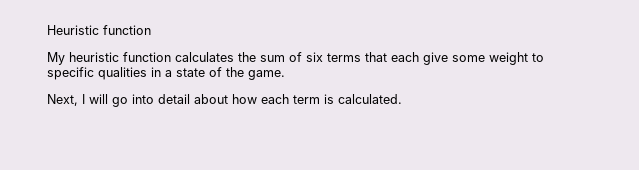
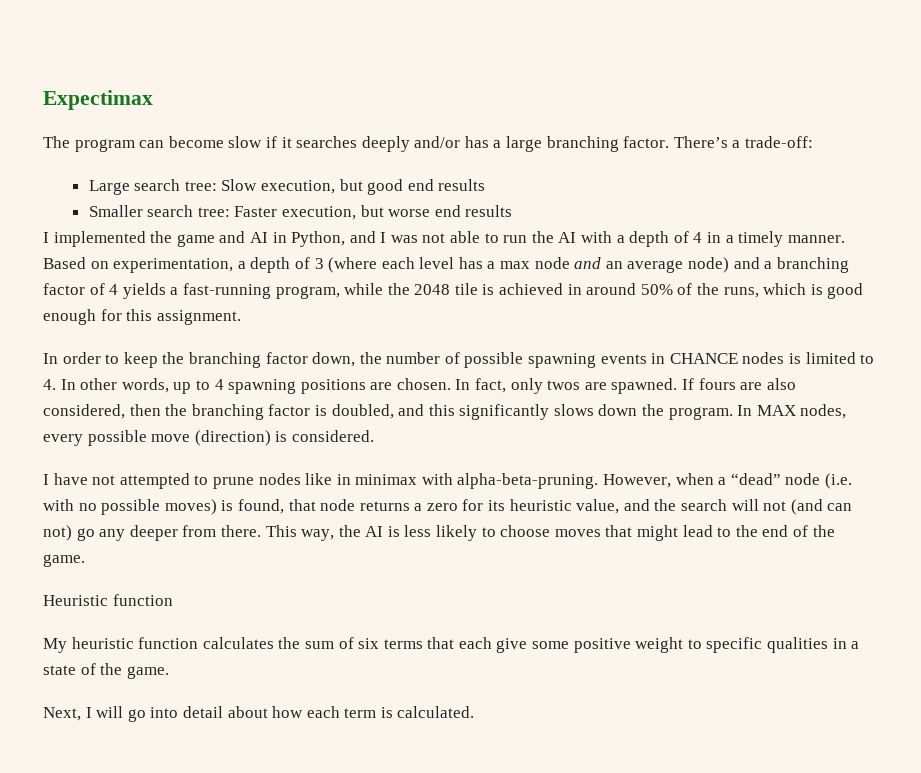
+ Expectimax
+ The program can become slow if it searches deeply and/or has a large branching factor. There’s a trade-off:
+ Large search tree: Slow execution, but good end results
+ Smaller search tree: Faster execution, but worse end results
+ I implemented the game and AI in Python, and I was not able to run the AI with a depth of 4 in a timely manner. Based on experimentation, a depth of 3 (where each level has a max node and an average node) and a branching factor of 4 yields a fast-running program, while the 2048 tile is achieved in around 50% of the runs, which is good enough for this assignment.
+ In order to keep the branching factor down, the number of possible spawning events in CHANCE nodes is limited to 4. In other words, up to 4 spawning positions are chosen. In fact, only twos are spawned. If fours are also considered, then the branching factor is doubled, and this significantly slows down the program. In MAX nodes, every possible move (direction) is considered.
+ I have not attempted to prune nodes like in minimax with alpha-beta-pruning. However, when a “dead” node (i.e. with no possible moves) is found, that node returns a zero for its heuristic value, and the search will not (and can not) go any deeper from there. This way, the AI is less likely to choose moves that might lead to the end of the game.
- My heuristic function calculates the sum of six terms that each give some weight to specific qualities in a state of the game.
+ My heuristic function calculates the sum of six terms that each give some positive weight to specific qualities in a state of the game.

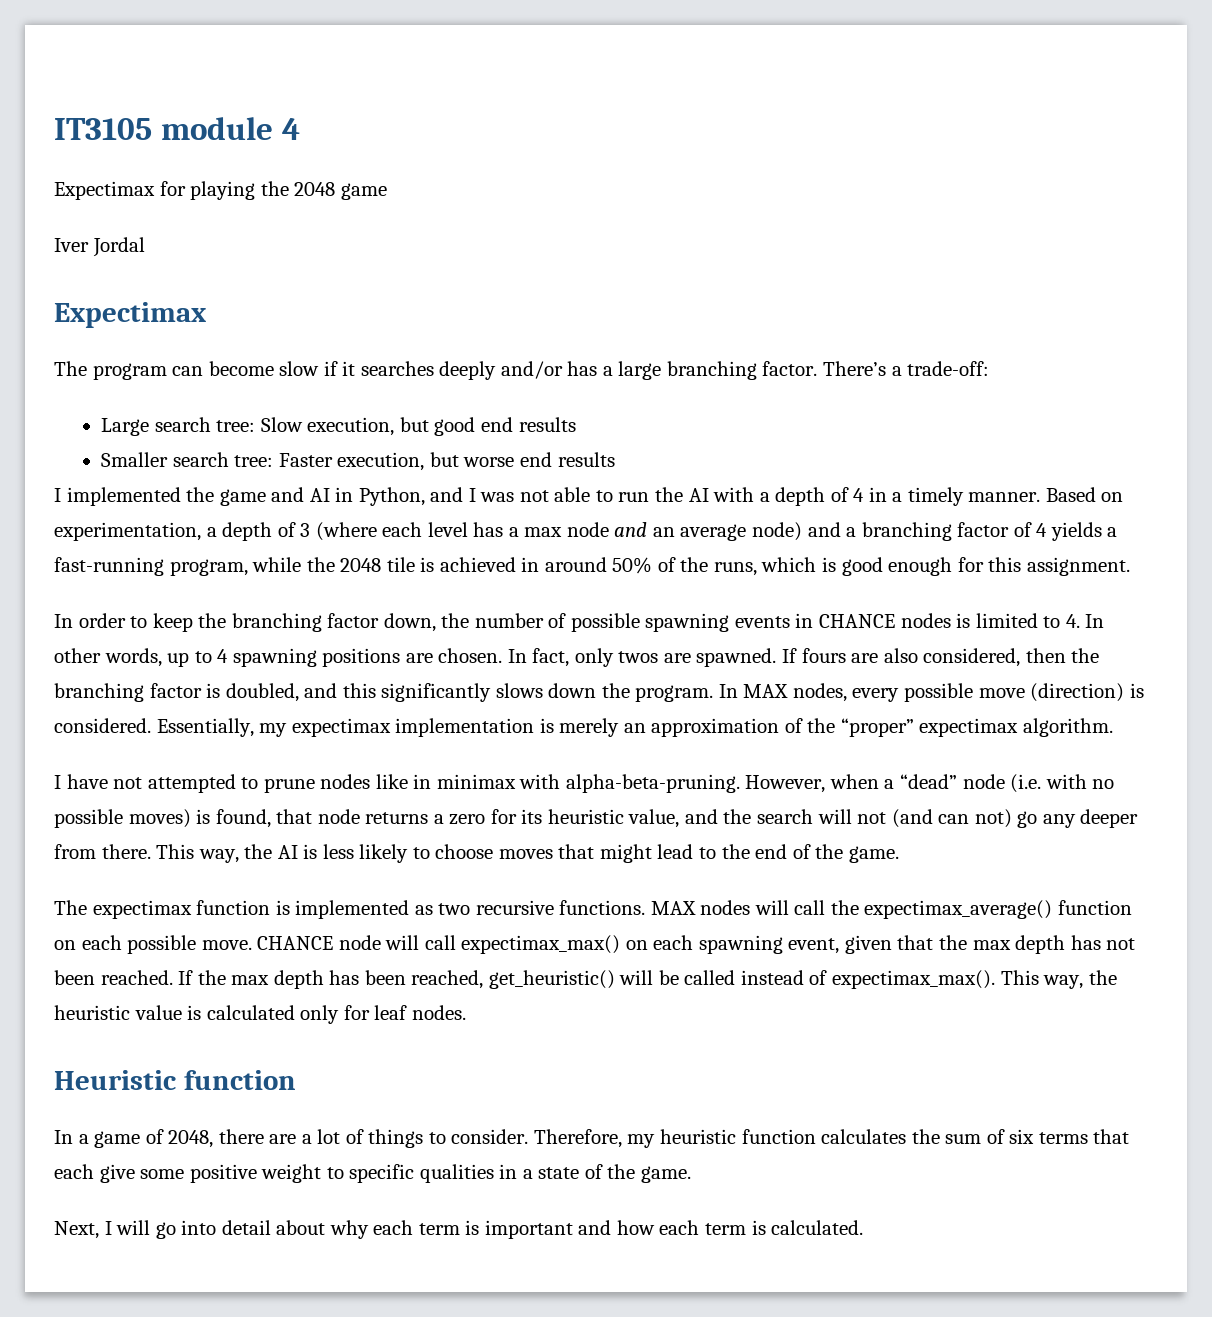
+ IT3105 module 4
+ Expectimax for playing the 2048 game
+ Iver Jordal
+ Essentially, my expectimax implementation is merely an approximation of the “proper” expectimax algorithm.
+ The expectimax function is implemented as two recursive functions. MAX nodes will call the expectimax_average() function on each possible move. CHANCE node will call expectimax_max() on each spawning event, given that the max depth has not been reached. If the max depth has been reached, get_heuristic() will be called instead of expectimax_max(). This way, the heuristic value is calculated only for leaf nodes.
  Heuristic function
- My heuristic function calculates the sum of six terms that each give some positive weight to specific qualities in a state of the game.
+ In a game of 2048, there are a lot of things to consider. Therefore, my heuristic function calculates the sum of six terms that each give some positive weight to specific qualities in a state of the game.
- Next, I will go into detail about how each term is calculated.
+ Next, I will go into detail about why each term is important and how each term is calculated.

